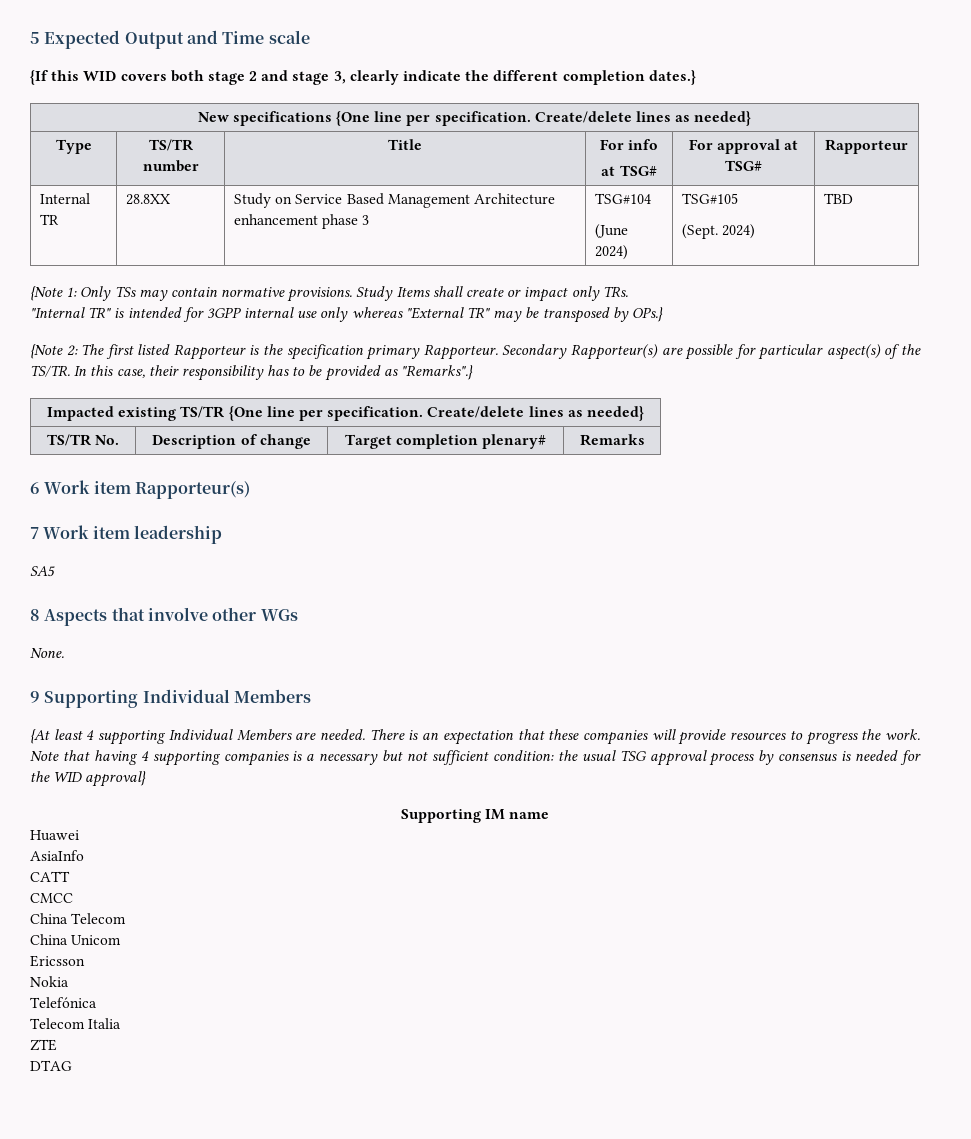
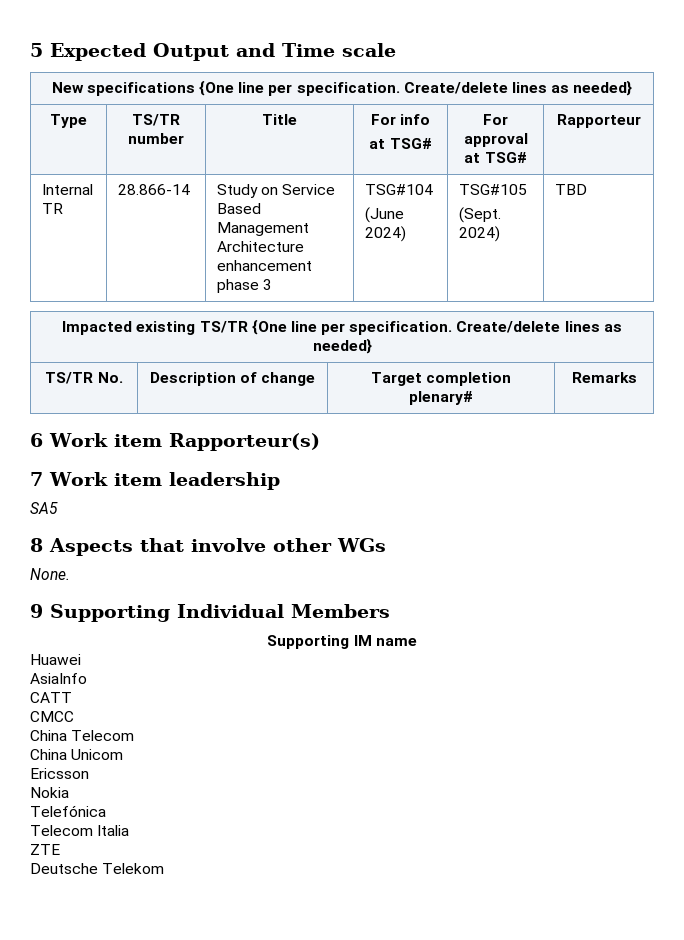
- {If this WID covers both stage 2 and stage 3, clearly indicate the different completion dates.}
- Internal TR | 28.8XX | Study on Service Based Management Architecture enhancement phase 3 | TSG#104
+ Internal TR | 28.866-14 | Study on Service Based Management Architecture enhancement phase 3 | TSG#104
- {Note 1: Only TSs may contain normative provisions. Study Items shall create or impact only TRs.
- "Internal TR" is intended for 3GPP internal use only whereas "External TR" may be transposed by OPs.}
- {Note 2: The first listed Rapporteur is the specification primary Rapporteur. Secondary Rapporteur(s) are possible for particular aspect(s) of the TS/TR. In this case, their responsibility has to be provided as "Remarks".}
- {At least 4 supporting Individual Members are needed. There is an expectation that these companies will provide resources to progress the work. Note that having 4 supporting companies is a necessary but not sufficient condition: the usual TSG approval process by consensus is needed for the WID approval}
- DTAG
+ Deutsche Telekom

